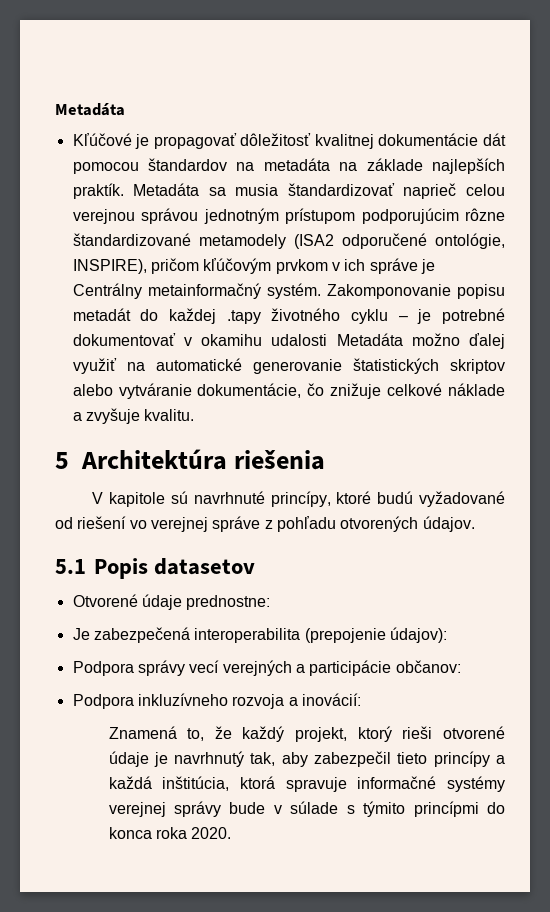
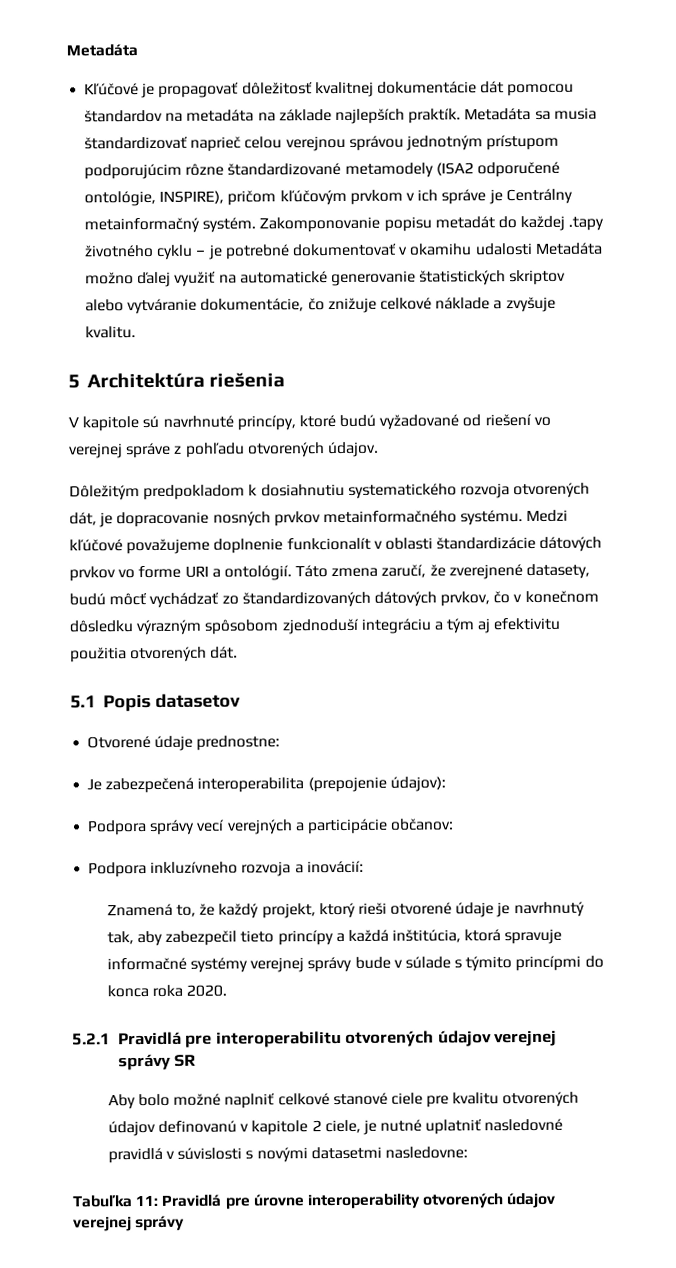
+ Dôležitým predpokladom k dosiahnutiu systematického rozvoja otvorených dát, je dopracovanie nosných prvkov metainformačného systému. Medzi kľúčové považujeme doplnenie funkcionalít v oblasti štandardizácie dátových prvkov vo forme URI a ontológií. Táto zmena zaručí, že zverejnené datasety, budú môcť vychádzať zo štandardizovaných dátových prvkov, čo v konečnom dôsledku výrazným spôsobom zjednoduší integráciu a tým aj efektivitu použitia otvorených dát.
+ 5.2.1 Pravidlá pre interoperabilitu otvorených údajov verejnej správy SR
+ Aby bolo možné naplniť celkové stanové ciele pre kvalitu otvorených údajov definovanú v kapitole 2 ciele, je nutné uplatniť nasledovné pravidlá v súvislosti s novými datasetmi nasledovne:
+ Tabuľka 11: Pravidlá pre úrovne interoperability otvorených údajov verejnej správy

